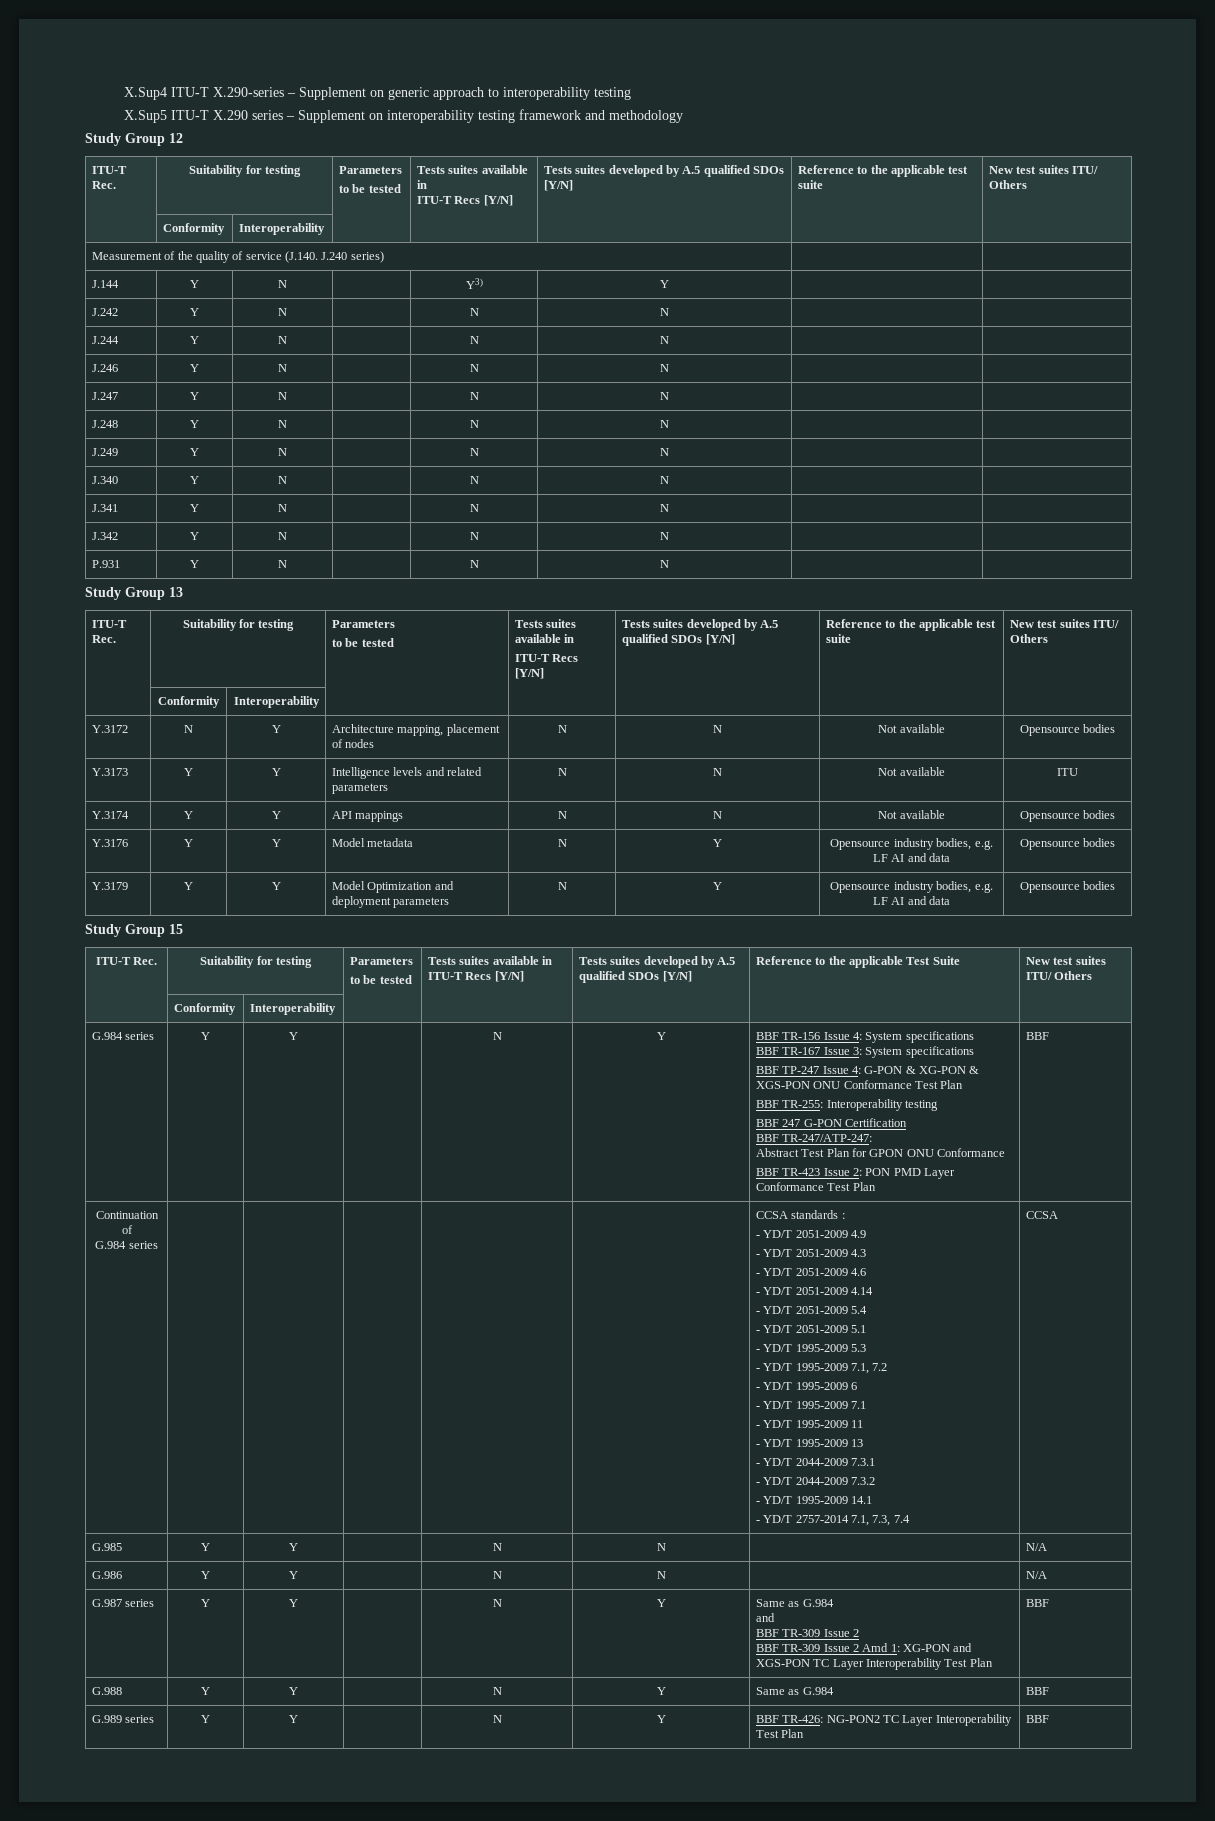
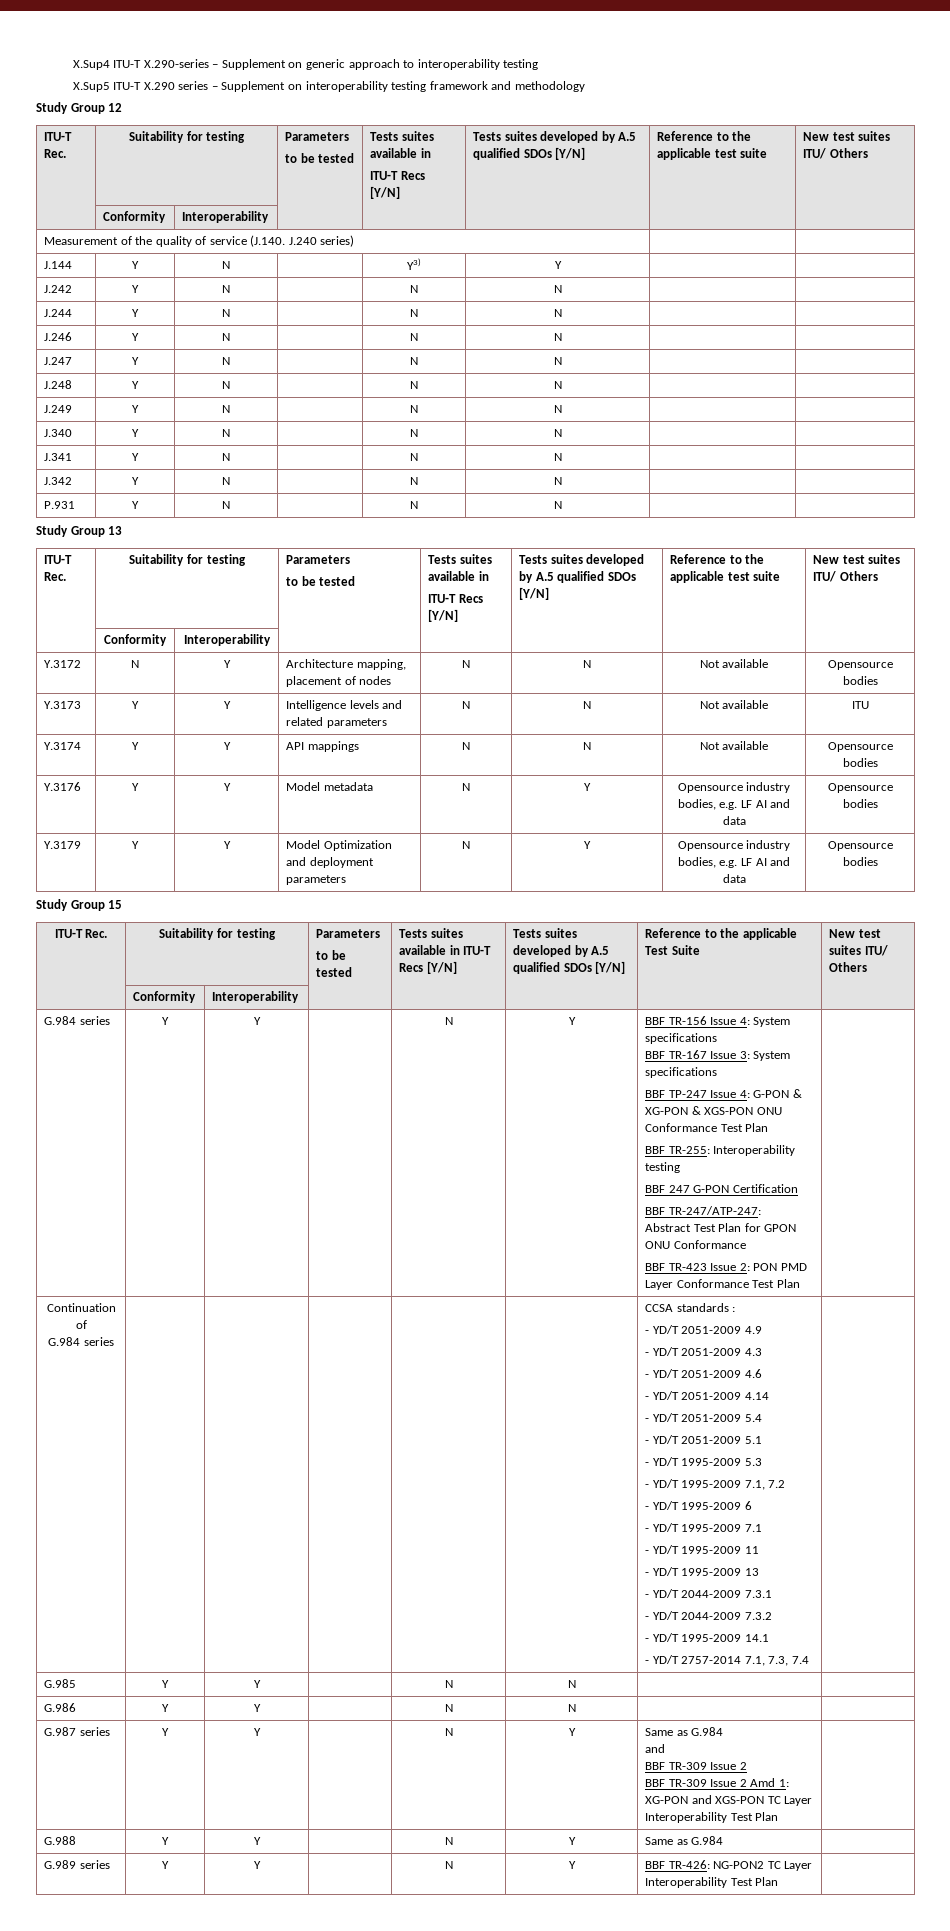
- BBF TR-423 Issue 2: PON PMD Layer Conformance Test Plan | BBF
+ BBF TR-423 Issue 2: PON PMD Layer Conformance Test Plan
- - YD/T 2757-2014 7.1, 7.3, 7.4 | CCSA
+ - YD/T 2757-2014 7.1, 7.3, 7.4
- G.985 | Y | Y | | N | N | | N/A
+ G.985 | Y | Y | | N | N | |
- G.986 | Y | Y | | N | N | | N/A
+ G.986 | Y | Y | | N | N | |
  G.987 series | Y | Y | | N | Y | Same as G.984
  and
  BBF TR-309 Issue 2
- BBF TR-309 Issue 2 Amd 1: XG-PON and XGS-PON TC Layer Interoperability Test Plan | BBF
+ BBF TR-309 Issue 2 Amd 1: XG-PON and XGS-PON TC Layer Interoperability Test Plan |
- G.988 | Y | Y | | N | Y | Same as G.984 | BBF
+ G.988 | Y | Y | | N | Y | Same as G.984 |
- G.989 series | Y | Y | | N | Y | BBF TR-426: NG-PON2 TC Layer Interoperability Test Plan | BBF
+ G.989 series | Y | Y | | N | Y | BBF TR-426: NG-PON2 TC Layer Interoperability Test Plan |

